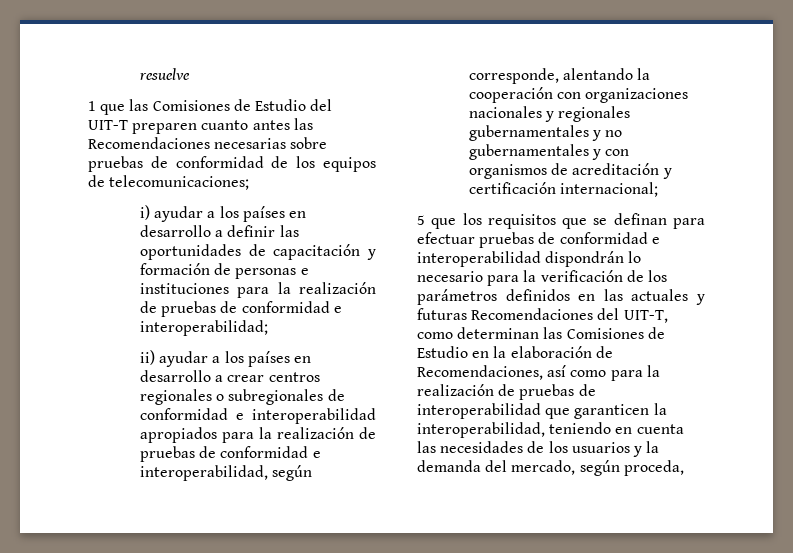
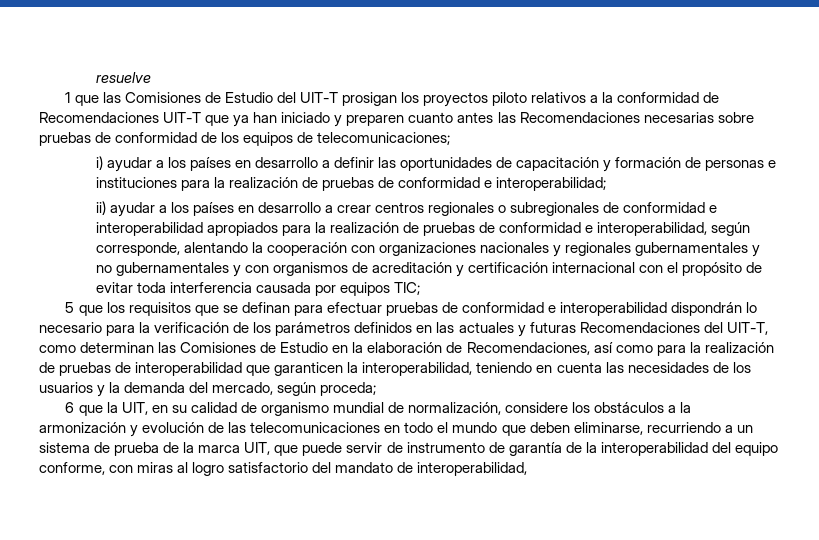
- 1 que las Comisiones de Estudio del UIT-T preparen cuanto antes las Recomendaciones necesarias sobre pruebas de conformidad de los equipos de telecomunicaciones;
+ 1 que las Comisiones de Estudio del UIT-T prosigan los proyectos piloto relativos a la conformidad de Recomendaciones UIT-T que ya han iniciado y preparen cuanto antes las Recomendaciones necesarias sobre pruebas de conformidad de los equipos de telecomunicaciones;
- ii) ayudar a los países en desarrollo a crear centros regionales o subregionales de conformidad e interoperabilidad apropiados para la realización de pruebas de conformidad e interoperabilidad, según corresponde, alentando la cooperación con organizaciones nacionales y regionales gubernamentales y no gubernamentales y con organismos de acreditación y certificación internacional;
+ ii) ayudar a los países en desarrollo a crear centros regionales o subregionales de conformidad e interoperabilidad apropiados para la realización de pruebas de conformidad e interoperabilidad, según corresponde, alentando la cooperación con organizaciones nacionales y regionales gubernamentales y no gubernamentales y con organismos de acreditación y certificación internacional con el propósito de evitar toda interferencia causada por equipos TIC;
- 5 que los requisitos que se definan para efectuar pruebas de conformidad e interoperabilidad dispondrán lo necesario para la verificación de los parámetros definidos en las actuales y futuras Recomendaciones del UIT-T, como determinan las Comisiones de Estudio en la elaboración de Recomendaciones, así como para la realización de pruebas de interoperabilidad que garanticen la interoperabilidad, teniendo en cuenta las necesidades de los usuarios y la demanda del mercado, según proceda,
+ 5 que los requisitos que se definan para efectuar pruebas de conformidad e interoperabilidad dispondrán lo necesario para la verificación de los parámetros definidos en las actuales y futuras Recomendaciones del UIT-T, como determinan las Comisiones de Estudio en la elaboración de Recomendaciones, así como para la realización de pruebas de interoperabilidad que garanticen la interoperabilidad, teniendo en cuenta las necesidades de los usuarios y la demanda del mercado, según proceda;
+ 6 que la UIT, en su calidad de organismo mundial de normalización, considere los obstáculos a la armonización y evolución de las telecomunicaciones en todo el mundo que deben eliminarse, recurriendo a un sistema de prueba de la marca UIT, que puede servir de instrumento de garantía de la interoperabilidad del equipo conforme, con miras al logro satisfactorio del mandato de interoperabilidad,

